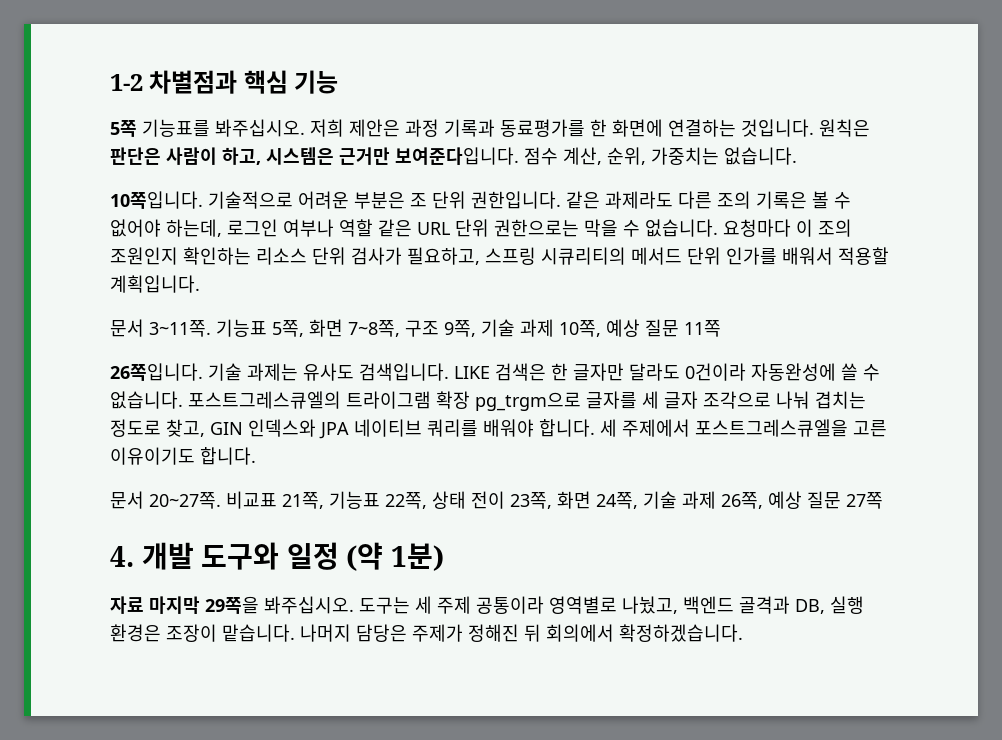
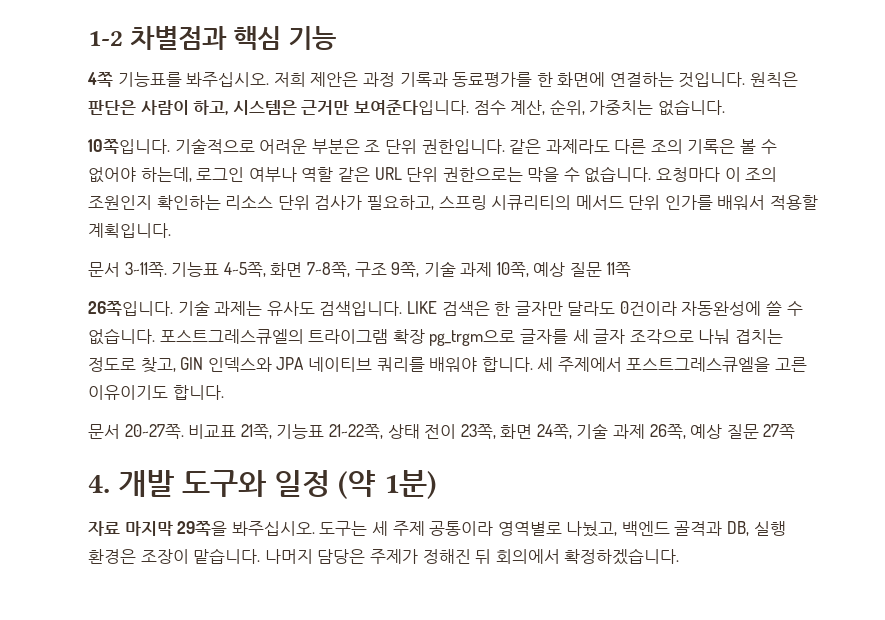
- 5쪽 기능표를 봐주십시오.
+ 4쪽 기능표를 봐주십시오.
- 기능표 5쪽, 화면 7~8쪽, 구조 9쪽, 기술 과제 10쪽, 예상 질문 11쪽
+ 기능표 4~5쪽, 화면 7~8쪽, 구조 9쪽, 기술 과제 10쪽, 예상 질문 11쪽
- 비교표 21쪽, 기능표 22쪽, 상태 전이 23쪽, 화면 24쪽, 기술 과제 26쪽, 예상 질문 27쪽
+ 비교표 21쪽, 기능표 21~22쪽, 상태 전이 23쪽, 화면 24쪽, 기술 과제 26쪽, 예상 질문 27쪽

